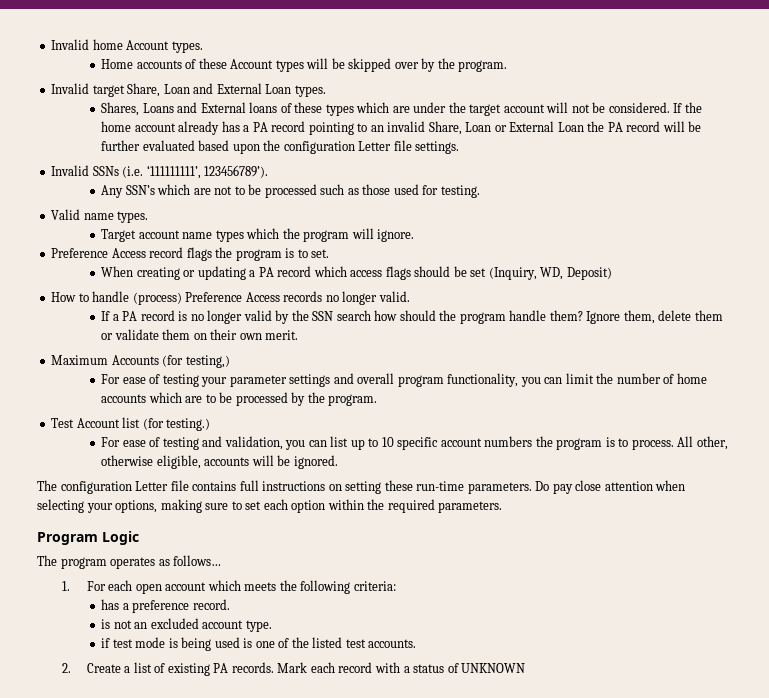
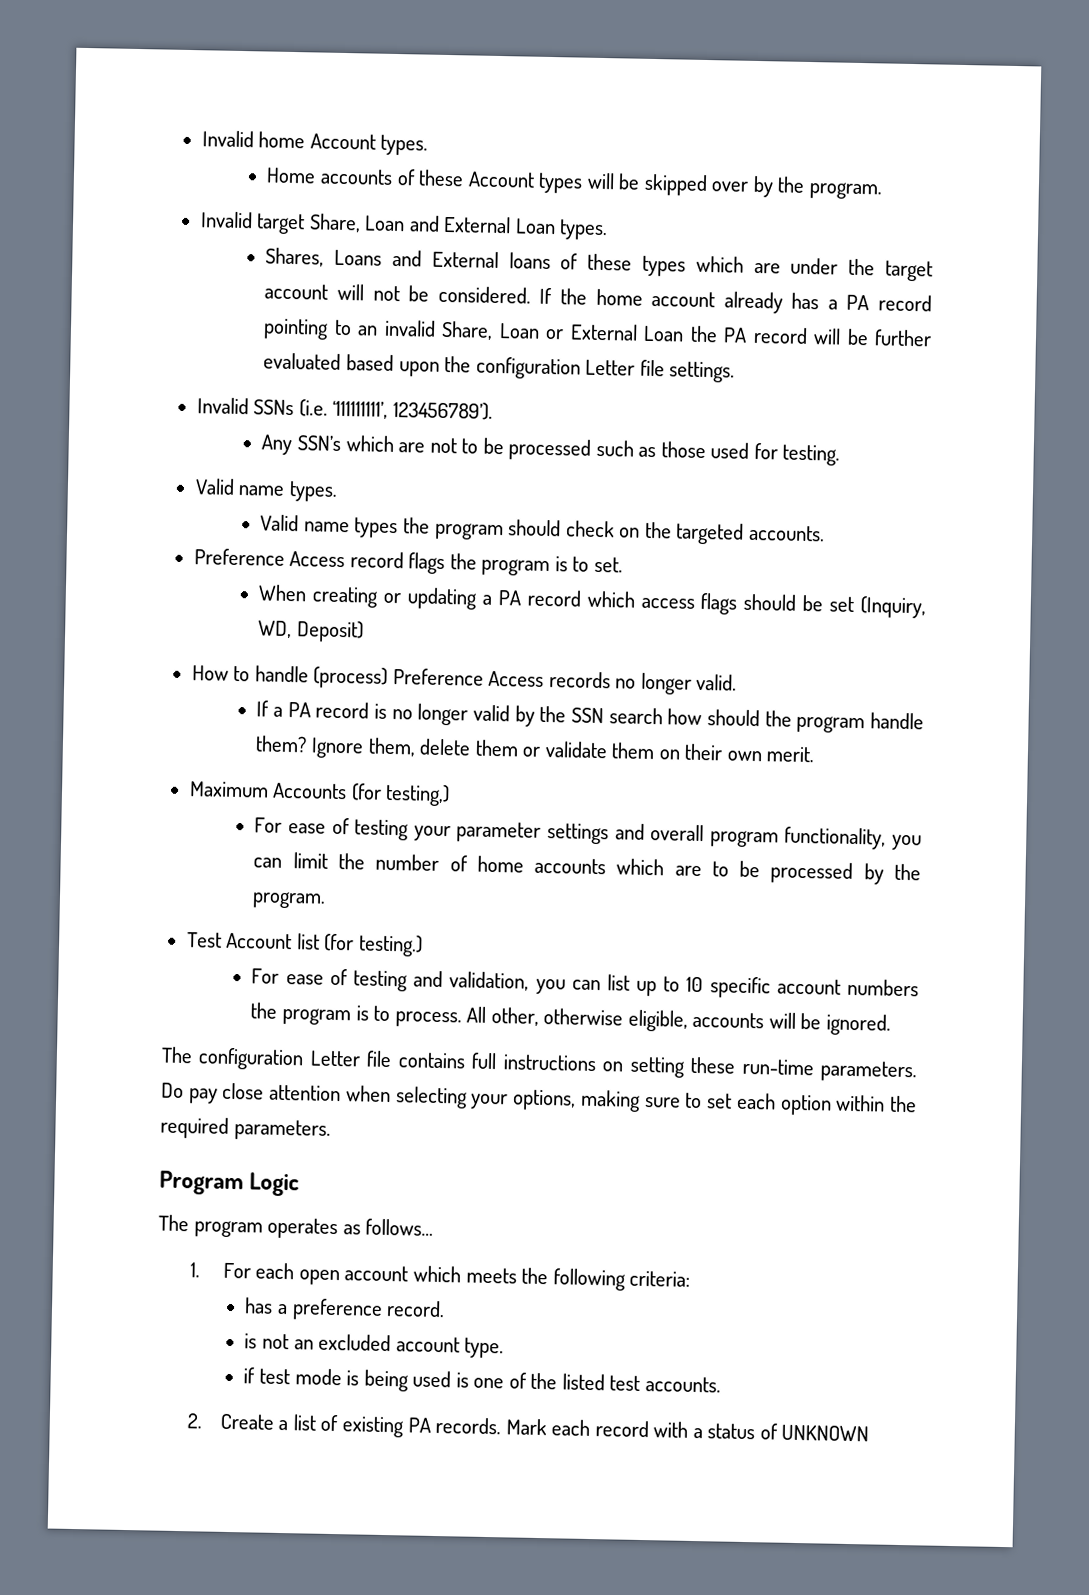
- Target account name types which the program will ignore.
+ Valid name types the program should check on the targeted accounts.

